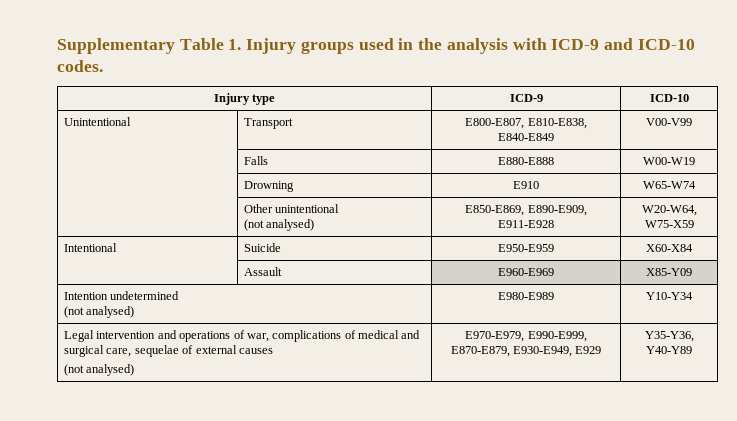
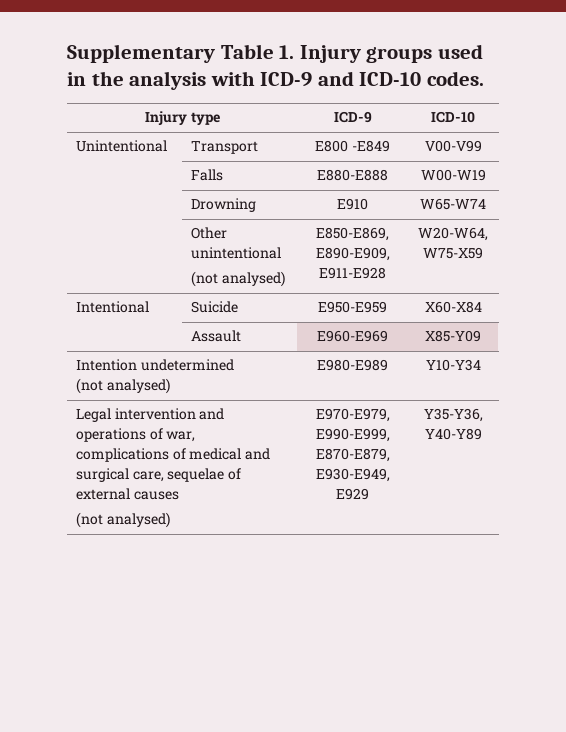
- Unintentional | Transport | E800-E807, E810-E838, E840-E849 | V00-V99
+ Unintentional | Transport | E800 -E849 | V00-V99

